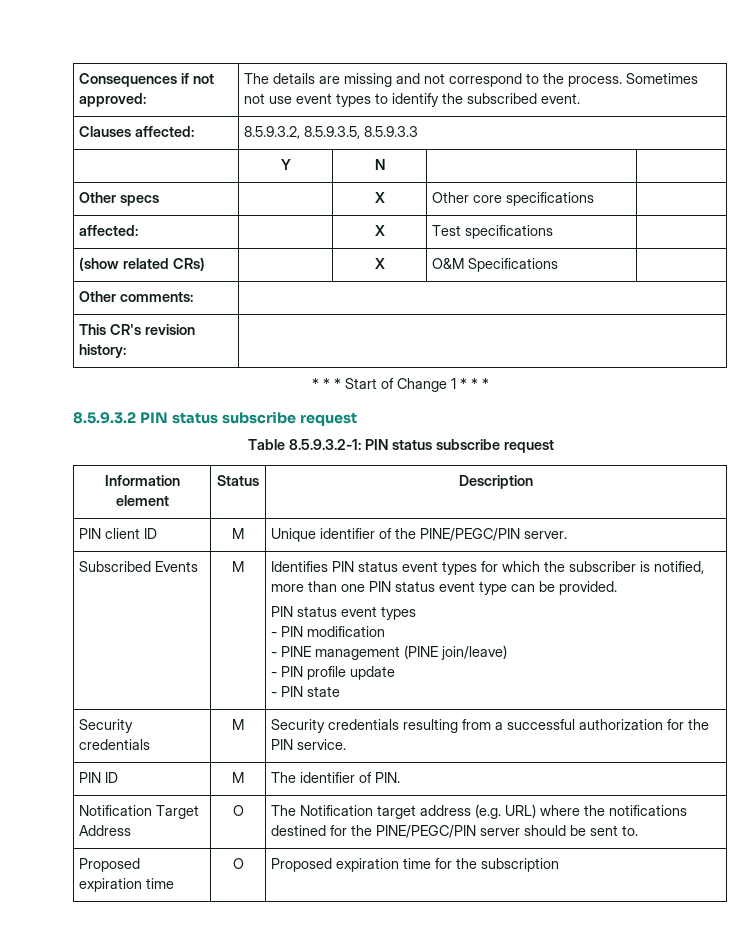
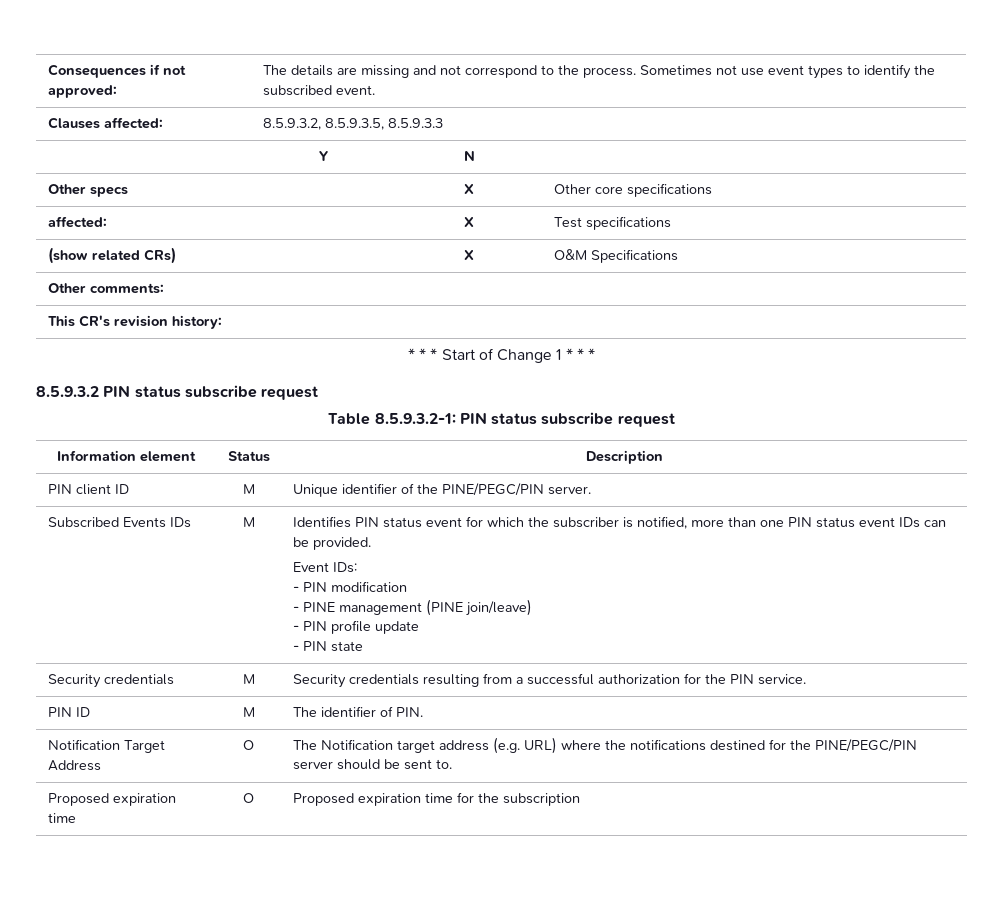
- Subscribed Events
+ Subscribed Events IDs
- Identifies PIN status event types for which the subscriber is notified, more than one PIN status event type can be provided.
- PIN status event types
+ Identifies PIN status event for which the subscriber is notified, more than one PIN status event IDs can be provided.
+ Event IDs:

